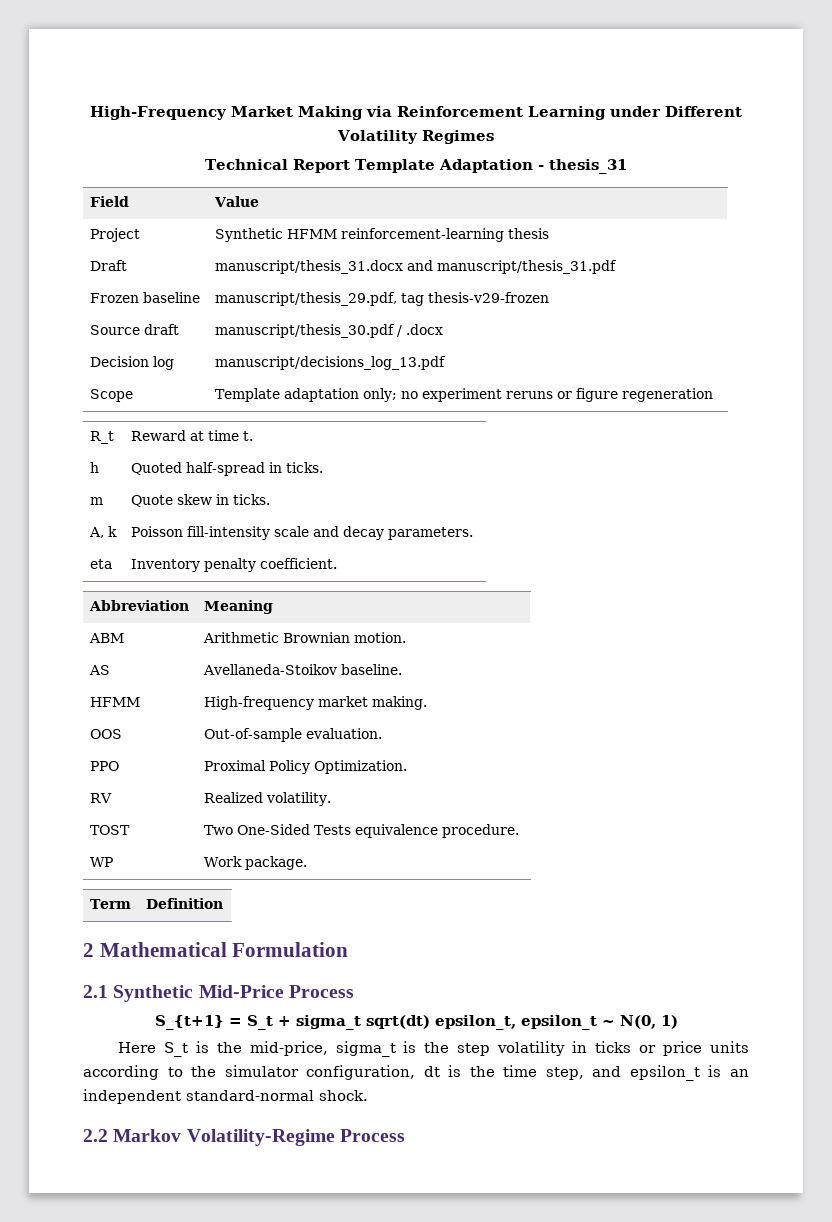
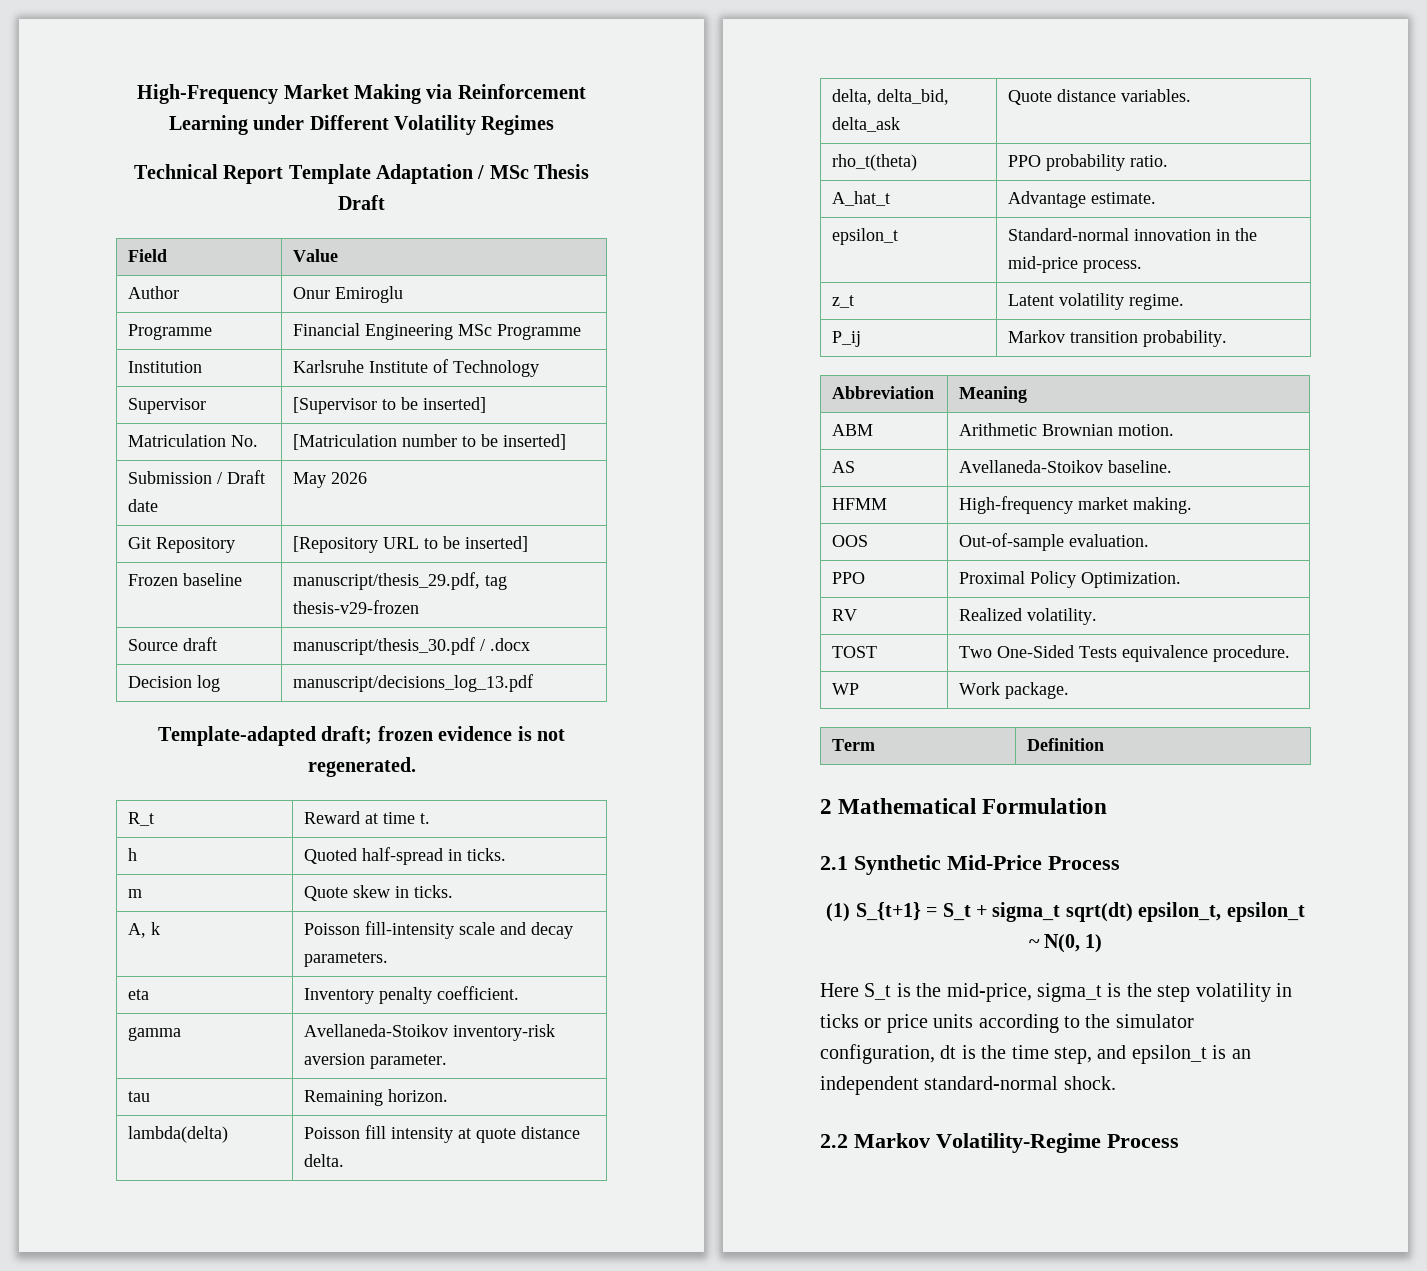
- Technical Report Template Adaptation - thesis_31
+ Technical Report Template Adaptation / MSc Thesis Draft
  Field | Value
- Project | Synthetic HFMM reinforcement-learning thesis
- Draft | manuscript/thesis_31.docx and manuscript/thesis_31.pdf
+ Author | Onur Emiroglu
+ Programme | Financial Engineering MSc Programme
+ Institution | Karlsruhe Institute of Technology
+ Supervisor | [Supervisor to be inserted]
+ Matriculation No. | [Matriculation number to be inserted]
+ Submission / Draft date | May 2026
+ Git Repository | [Repository URL to be inserted]
- Scope | Template adaptation only; no experiment reruns or figure regeneration
+ Template-adapted draft; frozen evidence is not regenerated.
+ gamma | Avellaneda-Stoikov inventory-risk aversion parameter.
+ tau | Remaining horizon.
+ lambda(delta) | Poisson fill intensity at quote distance delta.
+ delta, delta_bid, delta_ask | Quote distance variables.
+ rho_t(theta) | PPO probability ratio.
+ A_hat_t | Advantage estimate.
+ epsilon_t | Standard-normal innovation in the mid-price process.
+ z_t | Latent volatility regime.
+ P_ij | Markov transition probability.
- S_{t+1} = S_t + sigma_t sqrt(dt) epsilon_t, epsilon_t ~ N(0, 1)
+ (1) S_{t+1} = S_t + sigma_t sqrt(dt) epsilon_t, epsilon_t ~ N(0, 1)

